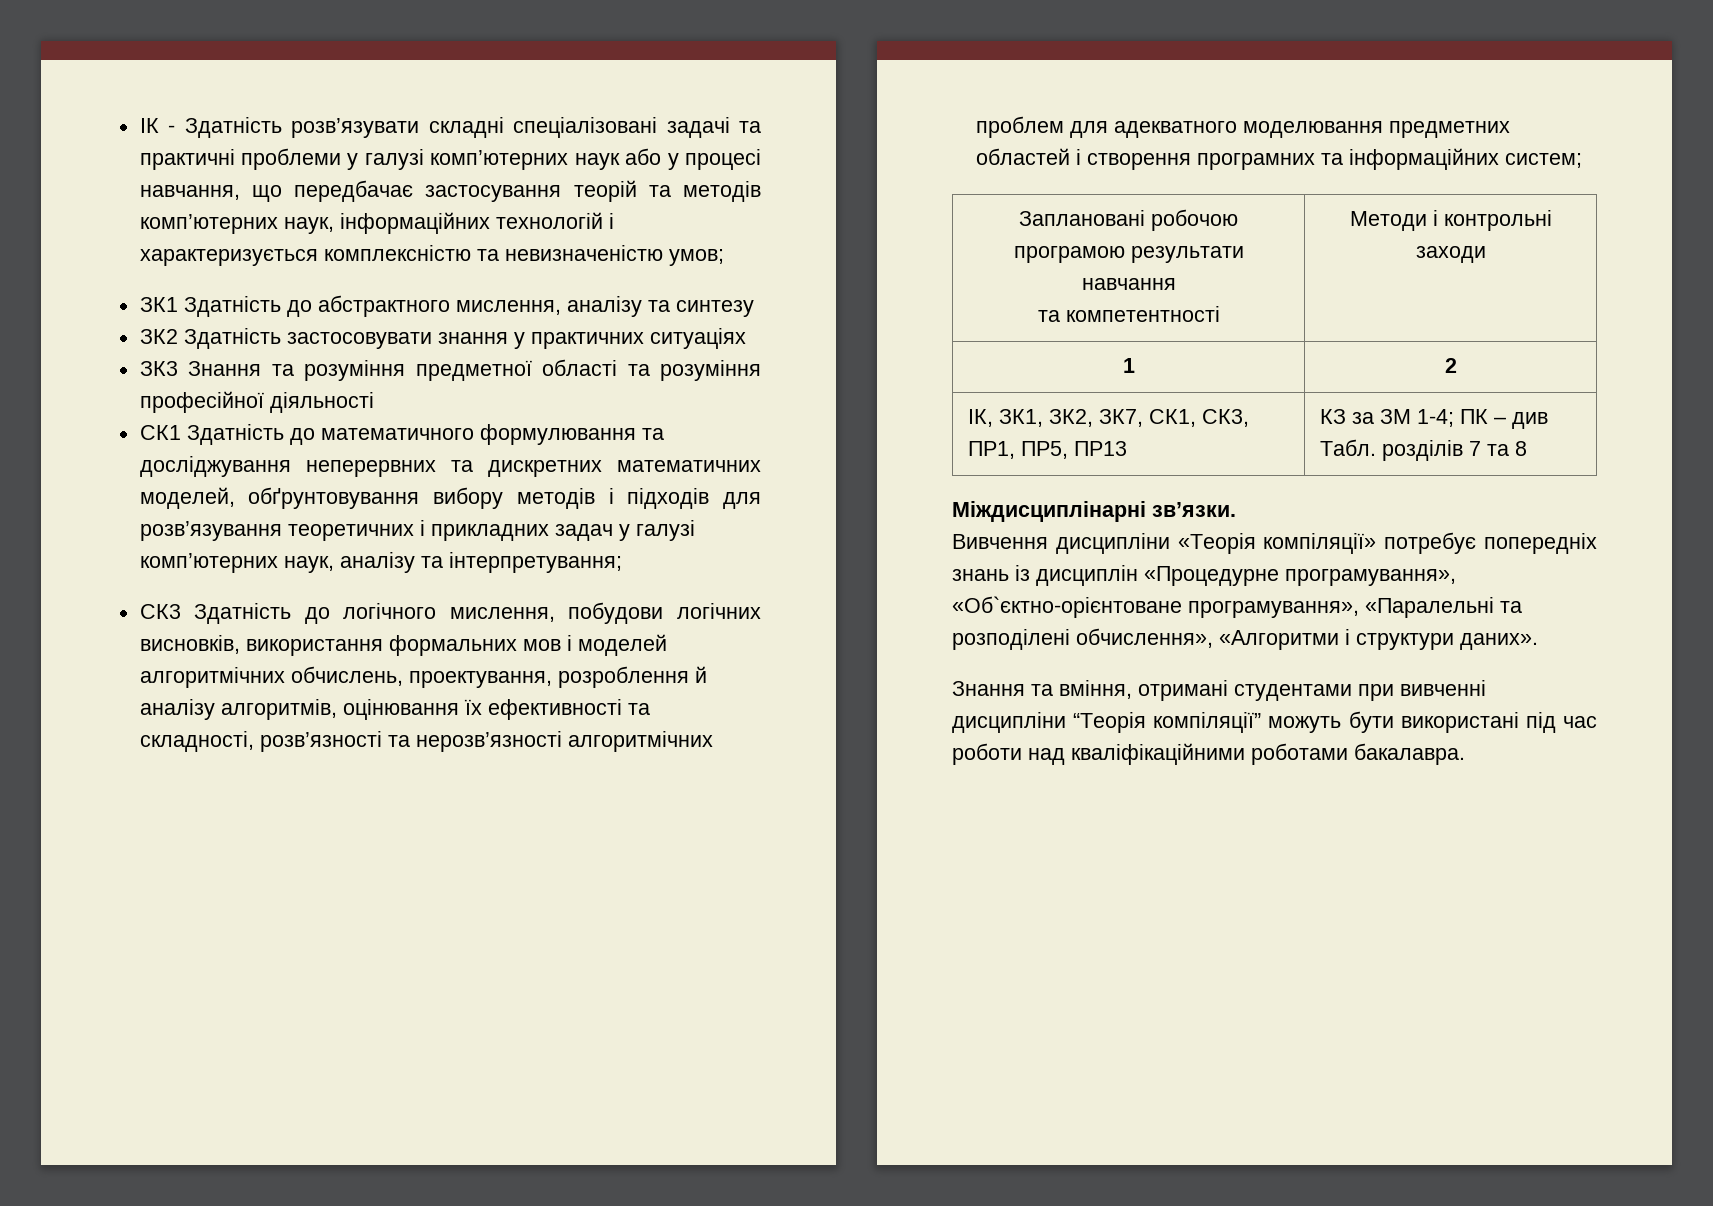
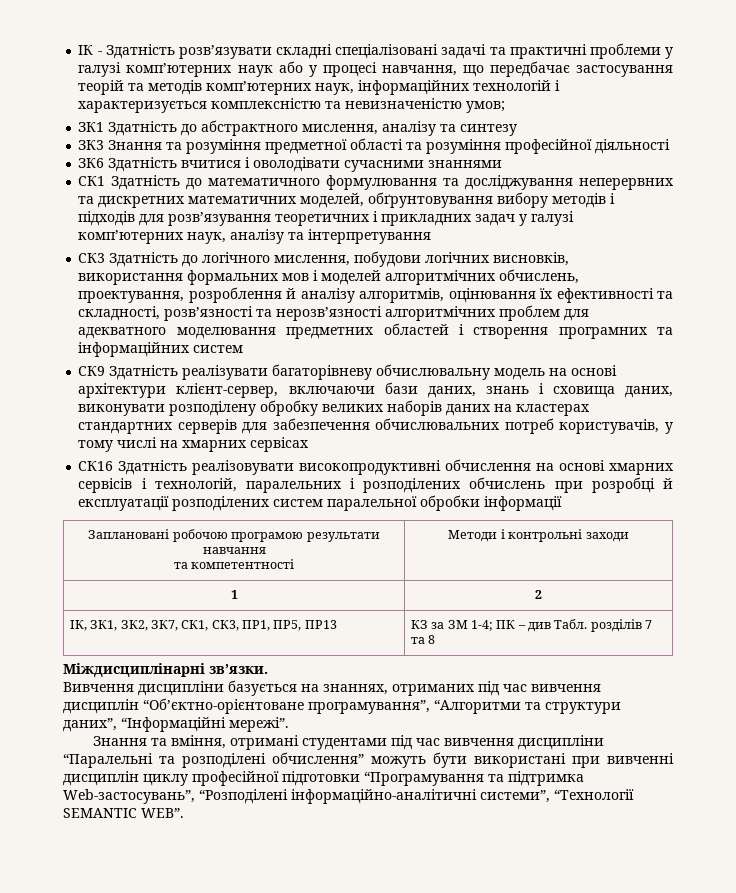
- ЗК2 Здатність застосовувати знання у практичних ситуаціях
+ ЗК6 Здатність вчитися і оволодівати сучасними знаннями
- СК1 Здатність до математичного формулювання та досліджування неперервних та дискретних математичних моделей, обґрунтовування вибору методів і підходів для розв’язування теоретичних і прикладних задач у галузі комп’ютерних наук, аналізу та інтерпретування;
+ СК1 Здатність до математичного формулювання та досліджування неперервних та дискретних математичних моделей, обґрунтовування вибору методів і підходів для розв’язування теоретичних і прикладних задач у галузі комп’ютерних наук, аналізу та інтерпретування
- СК3 Здатність до логічного мислення, побудови логічних висновків, використання формальних мов і моделей алгоритмічних обчислень, проектування, розроблення й аналізу алгоритмів, оцінювання їх ефективності та складності, розв’язності та нерозв’язності алгоритмічних проблем для адекватного моделювання предметних областей і створення програмних та інформаційних систем;
+ СК3 Здатність до логічного мислення, побудови логічних висновків, використання формальних мов і моделей алгоритмічних обчислень, проектування, розроблення й аналізу алгоритмів, оцінювання їх ефективності та складності, розв’язності та нерозв’язності алгоритмічних проблем для адекватного моделювання предметних областей і створення програмних та інформаційних систем
+ СК9 Здатність реалізувати багаторівневу обчислювальну модель на основі архітектури клієнт-сервер, включаючи бази даних, знань і сховища даних, виконувати розподілену обробку великих наборів даних на кластерах стандартних серверів для забезпечення обчислювальних потреб користувачів, у тому числі на хмарних сервісах
+ СК16 Здатність реалізовувати високопродуктивні обчислення на основі хмарних сервісів і технологій, паралельних і розподілених обчислень при розробці й експлуатації розподілених систем паралельної обробки інформації
- Вивчення дисципліни «Теорія компіляції» потребує попередніх знань із дисциплін «Процедурне пpогpамування», «Об`єктно-орієнтоване програмування», «Паралельні та розподілені обчислення», «Алгоритми і структури даних».
+ Вивчення дисципліни базується на знаннях, отриманих під час вивчення дисциплін “Об’єктно-орієнтоване програмування”, “Алгоритми та структури даних”, “Інформаційні мережі”.
- Знання та вміння, отримані студентами при вивченні дисципліни “Теорія компіляції” можуть бути використані під час роботи над кваліфікаційними роботами бакалавра.
+ Знання та вміння, отримані студентами під час вивчення дисципліни “Паралельні та розподілені обчислення” можуть бути використані при вивченні дисциплін циклу професійної підготовки “Програмування та підтримка Web-застосувань”, “Розподілені інформаційно-аналітичні системи”, “Технології SEMANTIC WEB”.

